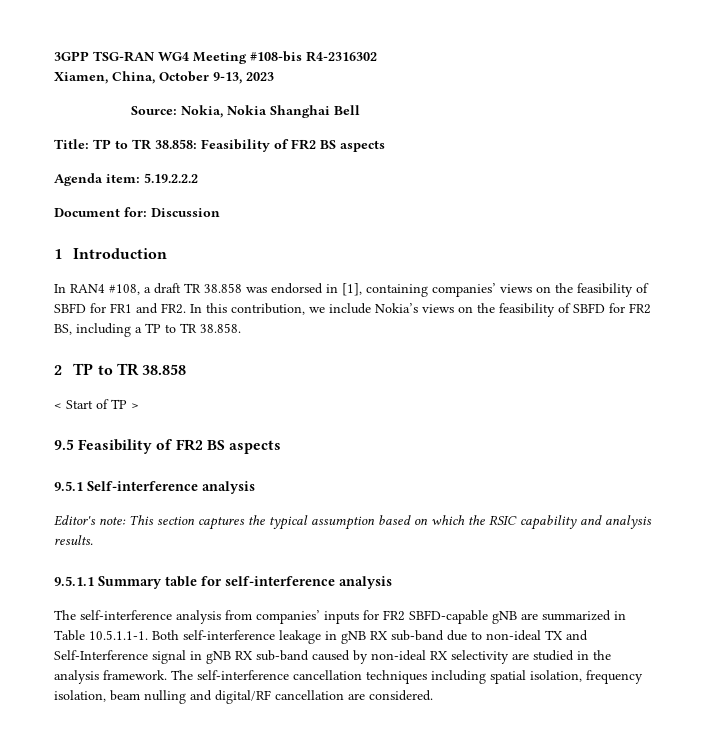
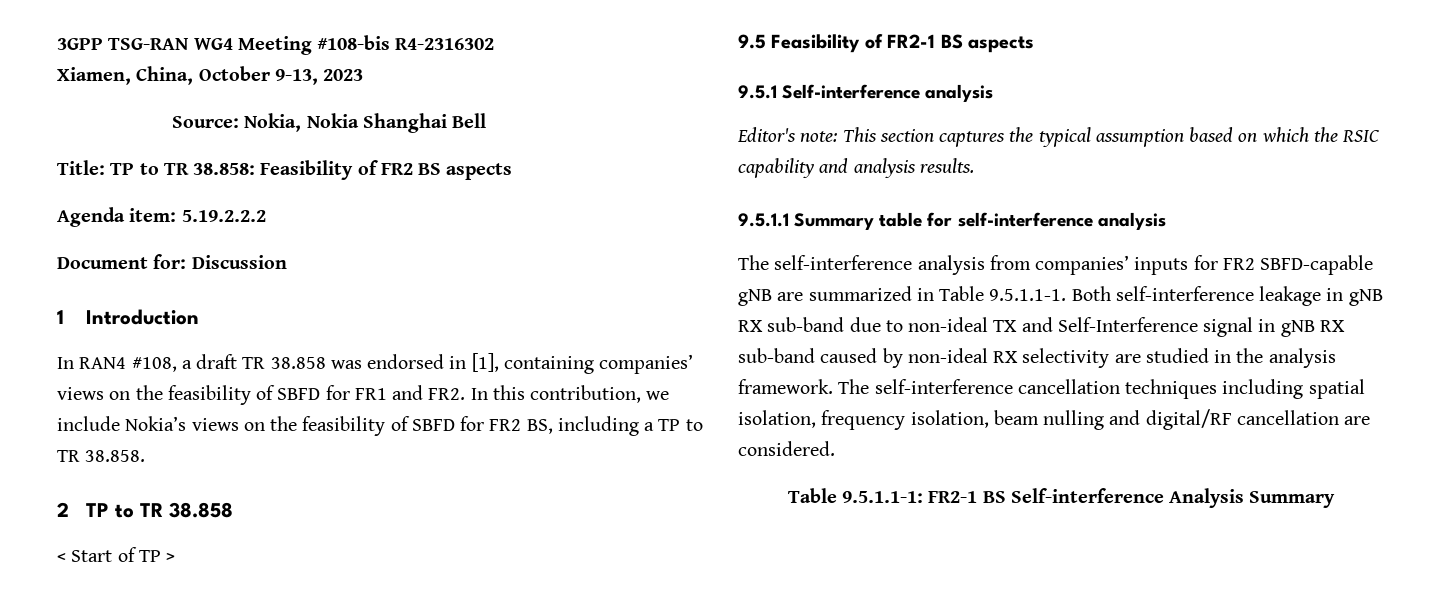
- 9.5 Feasibility of FR2 BS aspects
+ 9.5 Feasibility of FR2-1 BS aspects
- The self-interference analysis from companies’ inputs for FR2 SBFD-capable gNB are summarized in Table 10.5.1.1-1. Both self-interference leakage in gNB RX sub-band due to non-ideal TX and Self-Interference signal in gNB RX sub-band caused by non-ideal RX selectivity are studied in the analysis framework.
+ The self-interference analysis from companies’ inputs for FR2 SBFD-capable gNB are summarized in Table 9.5.1.1-1. Both self-interference leakage in gNB RX sub-band due to non-ideal TX and Self-Interference signal in gNB RX sub-band caused by non-ideal RX selectivity are studied in the analysis framework.
+ Table 9.5.1.1-1: FR2-1 BS Self-interference Analysis Summary

